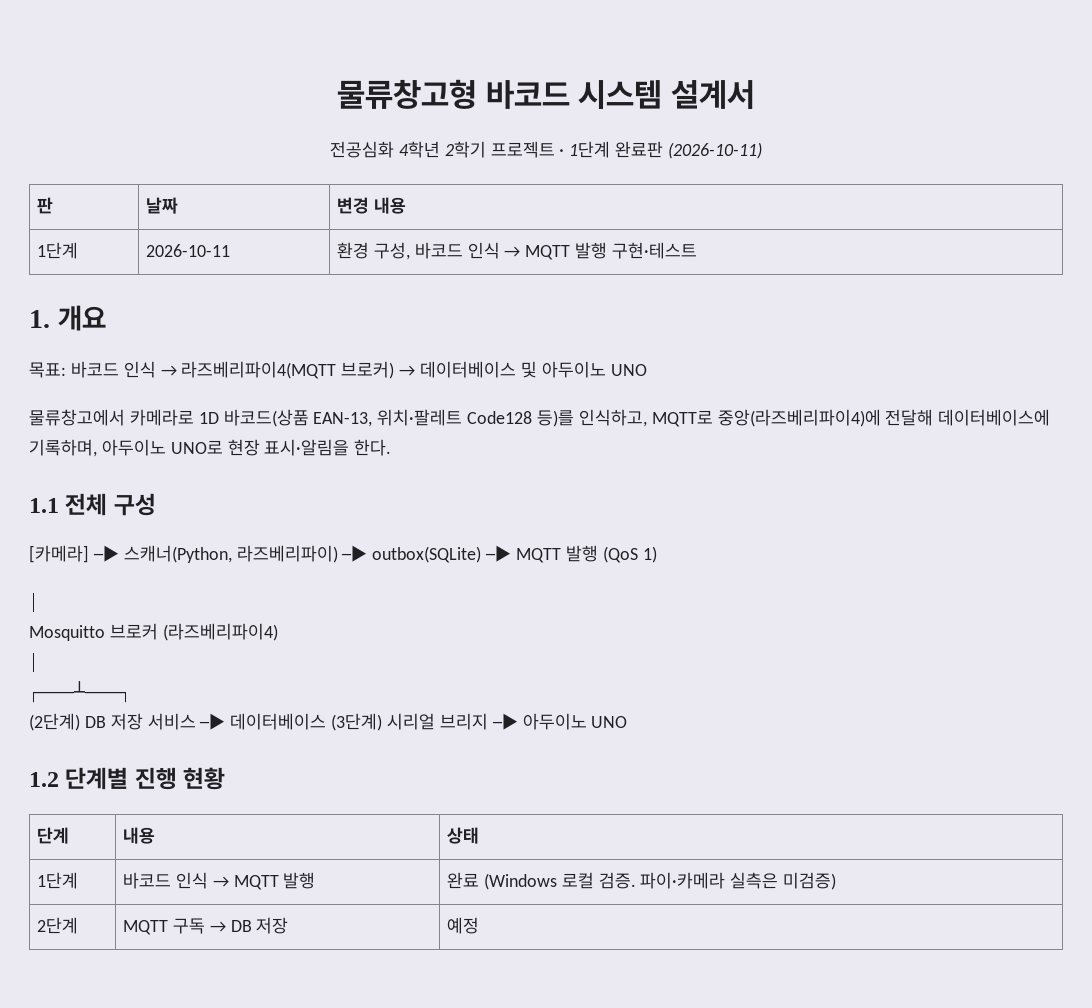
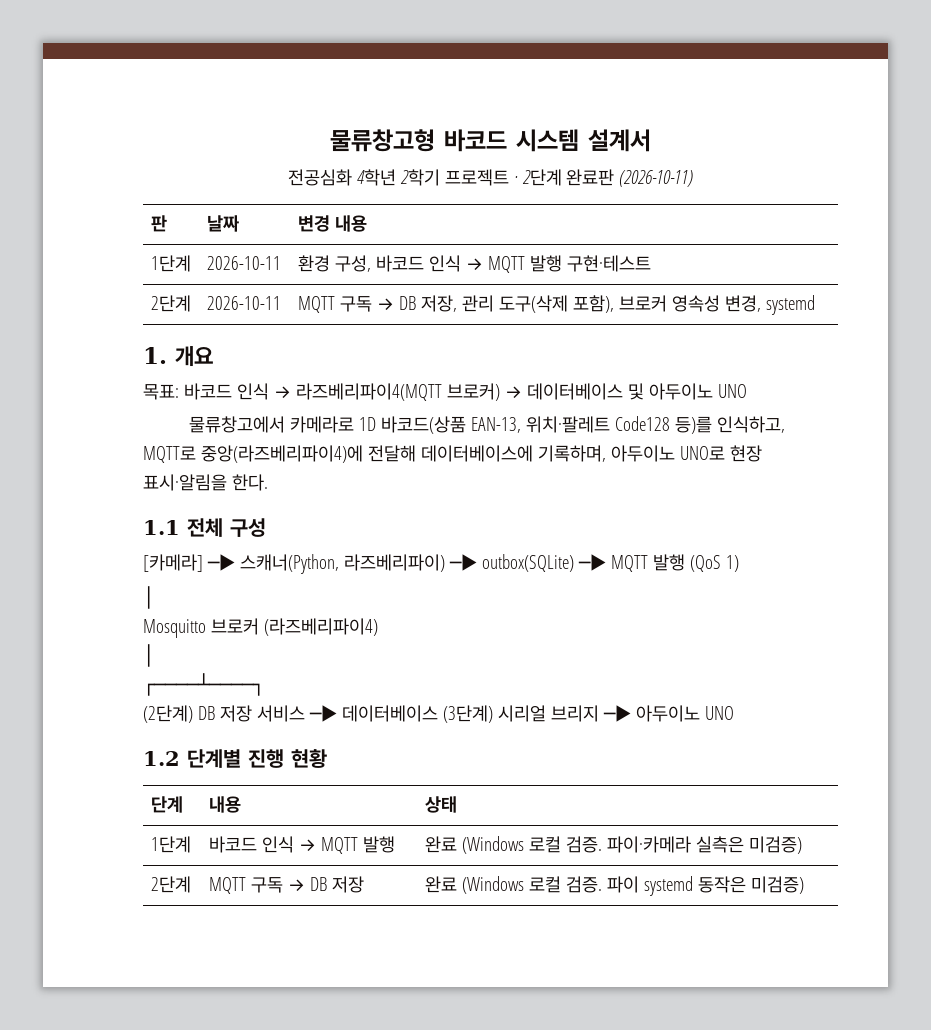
- 전공심화 4학년 2학기 프로젝트 · 1단계 완료판 (2026-10-11)
+ 전공심화 4학년 2학기 프로젝트 · 2단계 완료판 (2026-10-11)
+ 2단계 | 2026-10-11 | MQTT 구독 → DB 저장, 관리 도구(삭제 포함), 브로커 영속성 변경, systemd
- 2단계 | MQTT 구독 → DB 저장 | 예정
+ 2단계 | MQTT 구독 → DB 저장 | 완료 (Windows 로컬 검증. 파이 systemd 동작은 미검증)

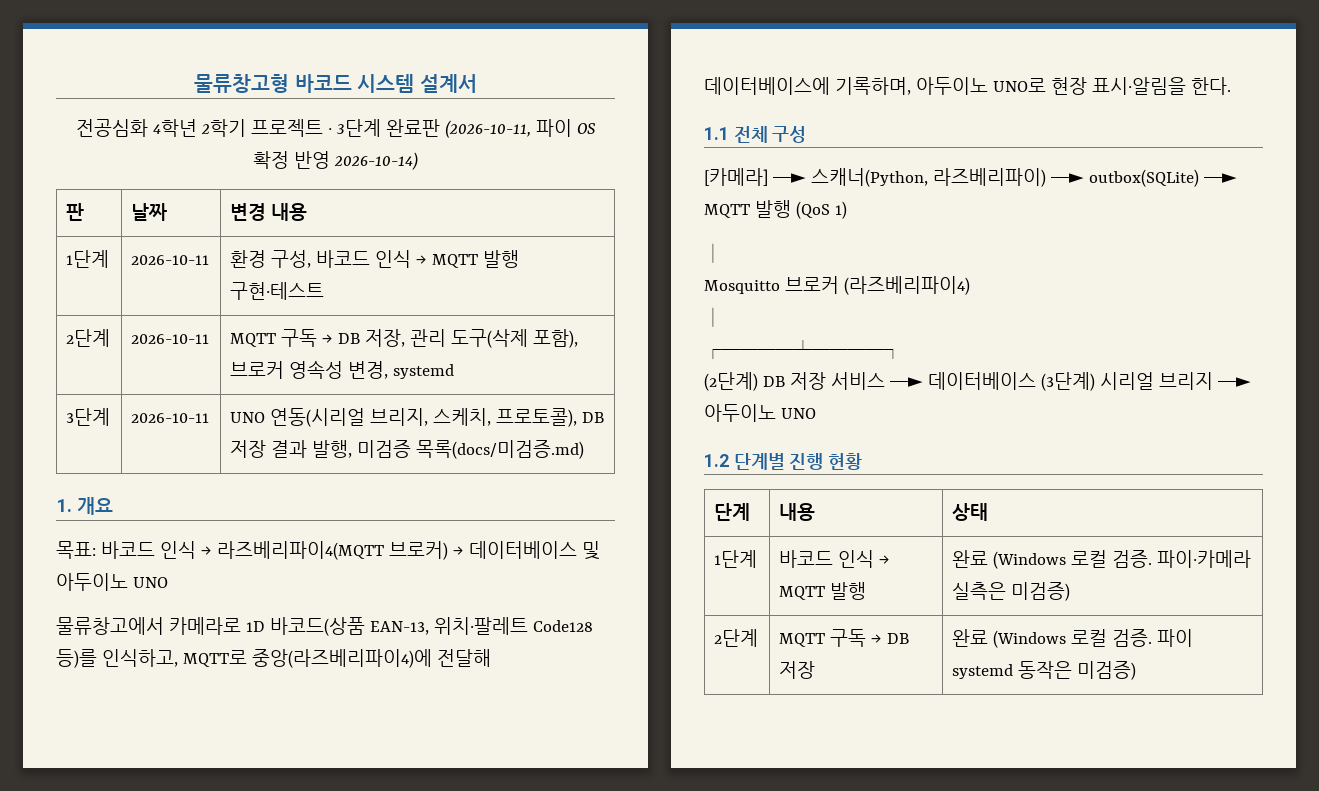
- 전공심화 4학년 2학기 프로젝트 · 2단계 완료판 (2026-10-11)
+ 전공심화 4학년 2학기 프로젝트 · 3단계 완료판 (2026-10-11, 파이 OS 확정 반영 2026-10-14)
+ 3단계 | 2026-10-11 | UNO 연동(시리얼 브리지, 스케치, 프로토콜), DB 저장 결과 발행, 미검증 목록(docs/미검증.md)

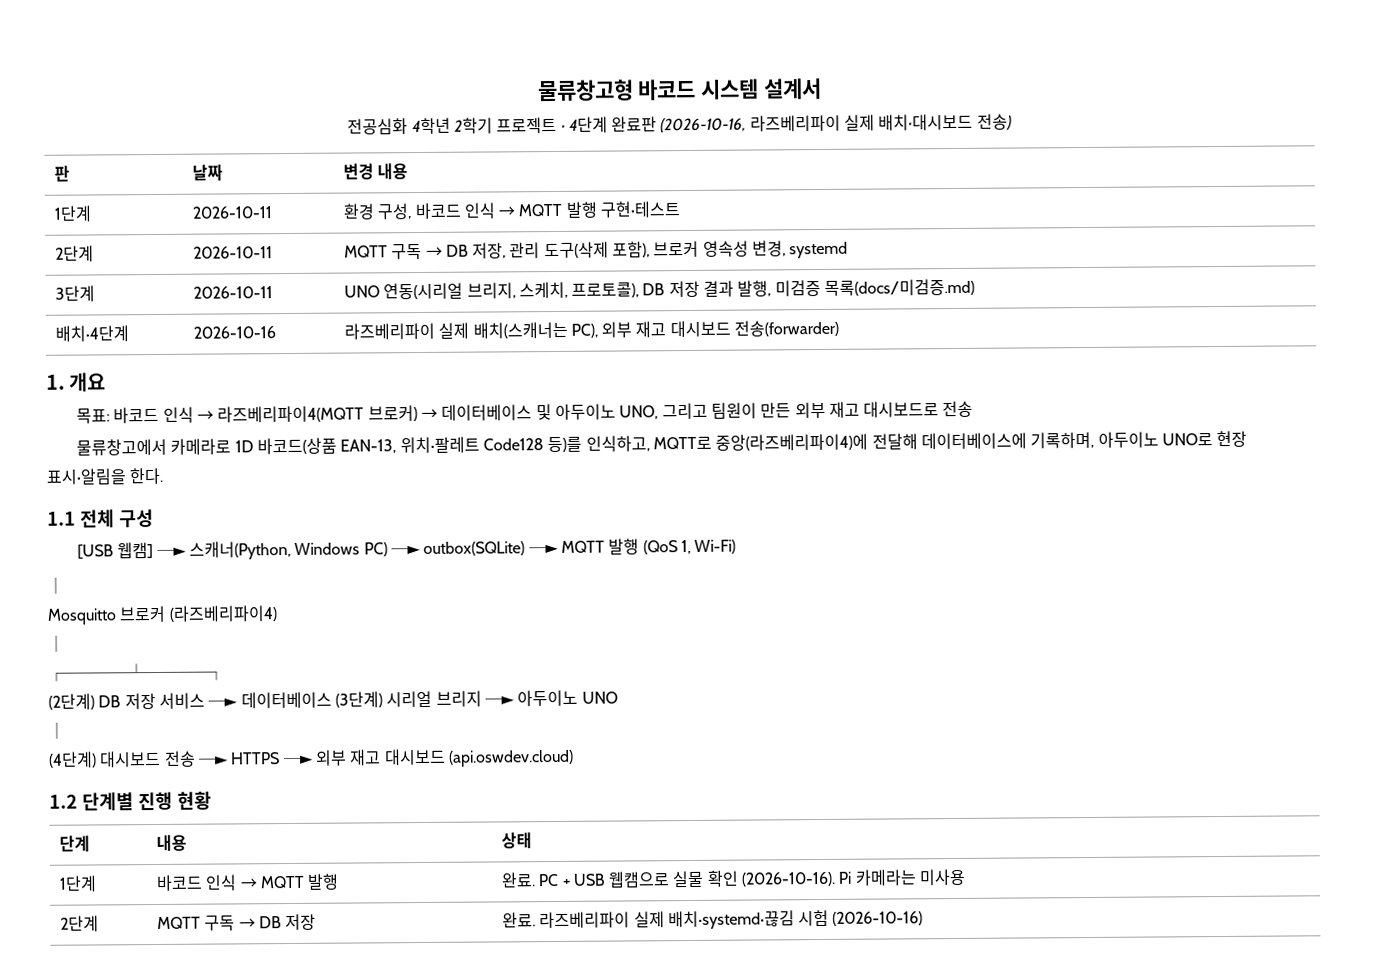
- 전공심화 4학년 2학기 프로젝트 · 3단계 완료판 (2026-10-11, 파이 OS 확정 반영 2026-10-14)
+ 전공심화 4학년 2학기 프로젝트 · 4단계 완료판 (2026-10-16, 라즈베리파이 실제 배치·대시보드 전송)
+ 배치·4단계 | 2026-10-16 | 라즈베리파이 실제 배치(스캐너는 PC), 외부 재고 대시보드 전송(forwarder)
- 목표: 바코드 인식 → 라즈베리파이4(MQTT 브로커) → 데이터베이스 및 아두이노 UNO
+ 목표: 바코드 인식 → 라즈베리파이4(MQTT 브로커) → 데이터베이스 및 아두이노 UNO, 그리고 팀원이 만든 외부 재고 대시보드로 전송
- [카메라] ─► 스캐너(Python, 라즈베리파이) ─► outbox(SQLite) ─► MQTT 발행 (QoS 1)
+ [USB 웹캠] ─► 스캐너(Python, Windows PC) ─► outbox(SQLite) ─► MQTT 발행 (QoS 1, Wi-Fi)
  (2단계) DB 저장 서비스 ─► 데이터베이스 (3단계) 시리얼 브리지 ─► 아두이노 UNO
+ │
+ (4단계) 대시보드 전송 ─► HTTPS ─► 외부 재고 대시보드 (api.oswdev.cloud)
- 1단계 | 바코드 인식 → MQTT 발행 | 완료 (Windows 로컬 검증. 파이·카메라 실측은 미검증)
+ 1단계 | 바코드 인식 → MQTT 발행 | 완료. PC + USB 웹캠으로 실물 확인 (2026-10-16). Pi 카메라는 미사용
- 2단계 | MQTT 구독 → DB 저장 | 완료 (Windows 로컬 검증. 파이 systemd 동작은 미검증)
+ 2단계 | MQTT 구독 → DB 저장 | 완료. 라즈베리파이 실제 배치·systemd·끊김 시험 (2026-10-16)

